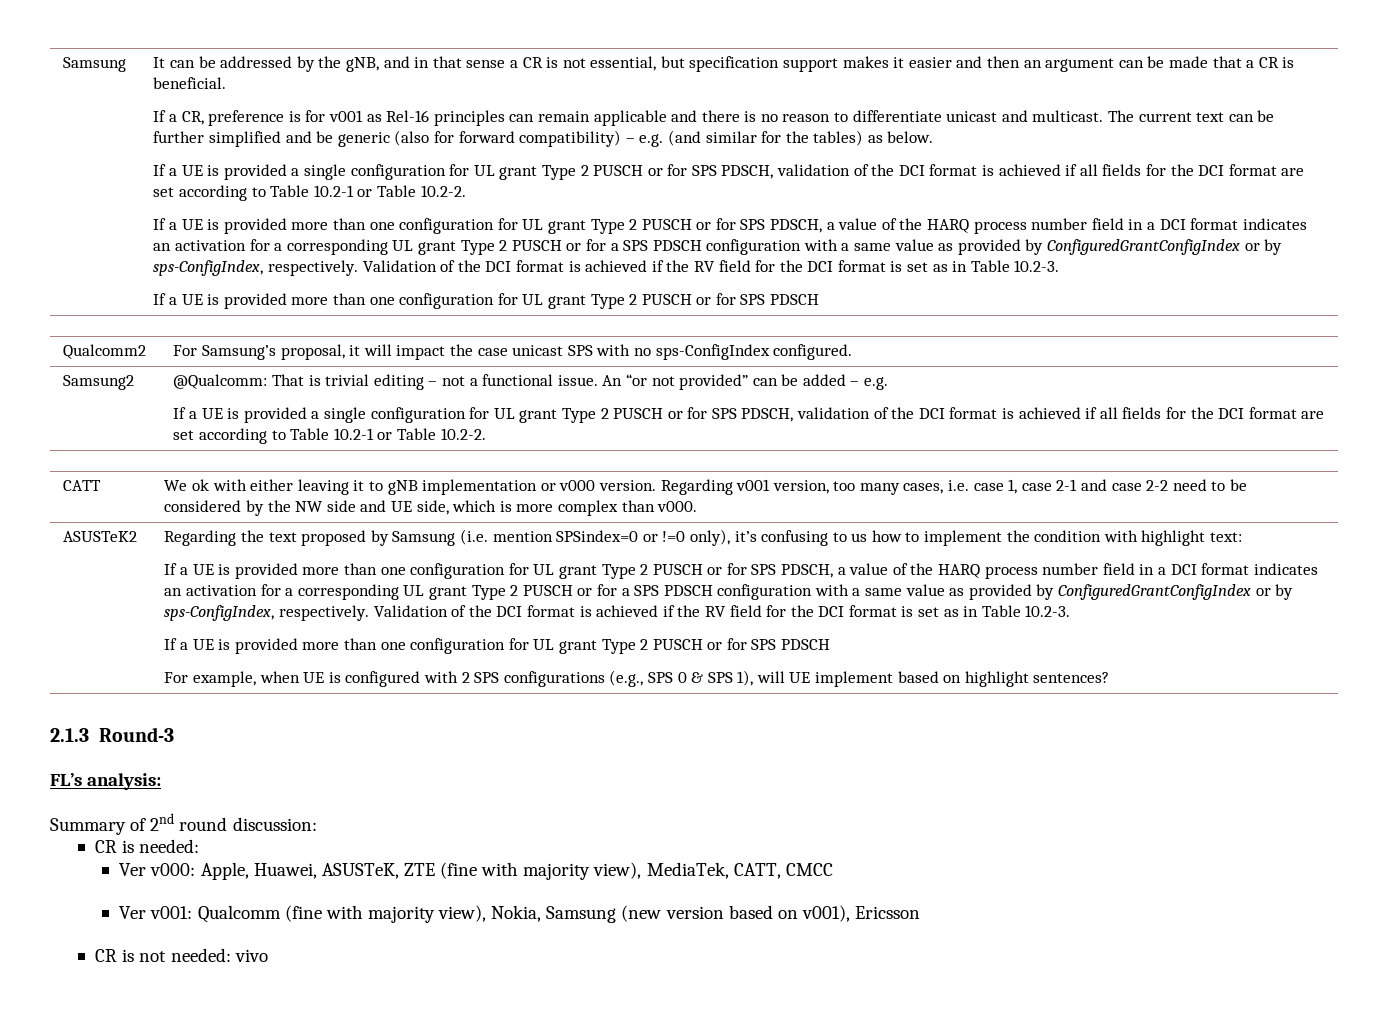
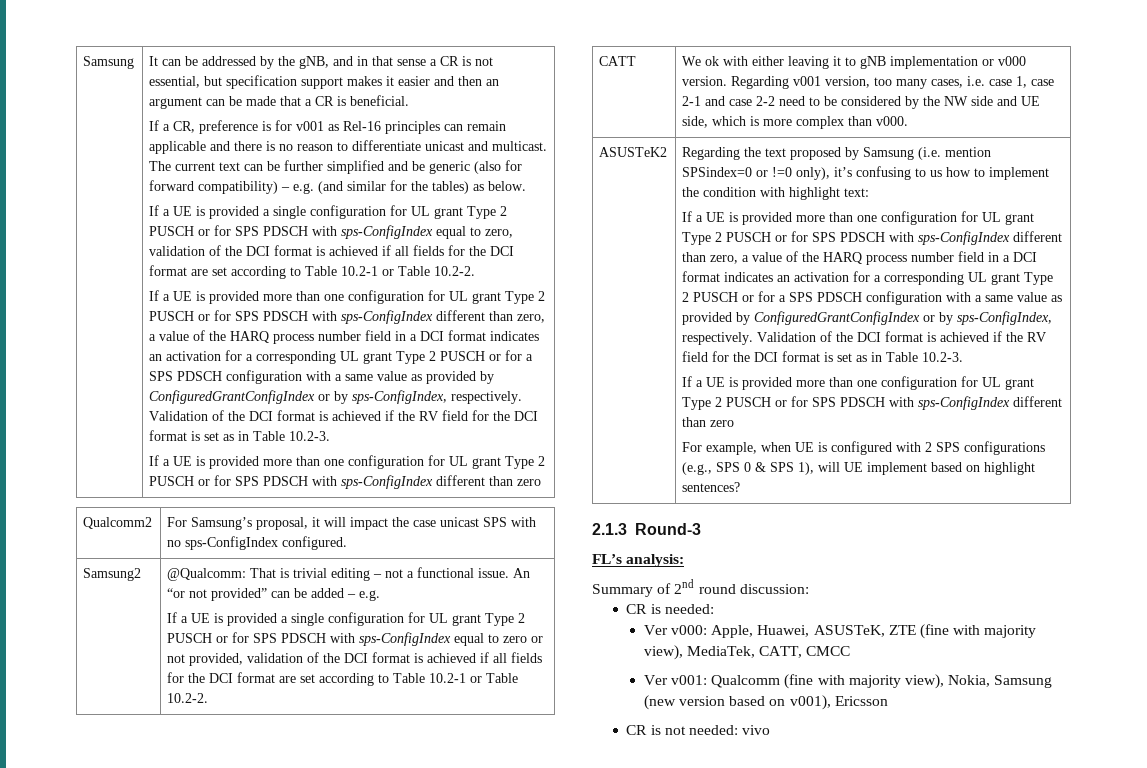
  The current text can be further simplified and be generic (also for forward compatibility) – e.g. (and similar for the tables) as below.
- If a UE is provided a single configuration for UL grant Type 2 PUSCH or for SPS PDSCH, validation of the DCI format is achieved if all fields for the DCI format are set according to Table 10.2-1 or Table 10.2-2.
- If a UE is provided more than one configuration for UL grant Type 2 PUSCH or for SPS PDSCH, a value of the HARQ process number field in a DCI format indicates an activation for a corresponding UL grant Type 2 PUSCH or for a SPS PDSCH configuration with a same value as provided by ConfiguredGrantConfigIndex or by sps-ConfigIndex, respectively. Validation of the DCI format is achieved if the RV field for the DCI format is set as in Table 10.2-3.
- If a UE is provided more than one configuration for UL grant Type 2 PUSCH or for SPS PDSCH
+ If a UE is provided a single configuration for UL grant Type 2 PUSCH or for SPS PDSCH with sps-ConfigIndex equal to zero, validation of the DCI format is achieved if all fields for the DCI format are set according to Table 10.2-1 or Table 10.2-2.
+ If a UE is provided more than one configuration for UL grant Type 2 PUSCH or for SPS PDSCH with sps-ConfigIndex different than zero, a value of the HARQ process number field in a DCI format indicates an activation for a corresponding UL grant Type 2 PUSCH or for a SPS PDSCH configuration with a same value as provided by ConfiguredGrantConfigIndex or by sps-ConfigIndex, respectively. Validation of the DCI format is achieved if the RV field for the DCI format is set as in Table 10.2-3.
+ If a UE is provided more than one configuration for UL grant Type 2 PUSCH or for SPS PDSCH with sps-ConfigIndex different than zero
  An “or not provided” can be added – e.g.
- If a UE is provided a single configuration for UL grant Type 2 PUSCH or for SPS PDSCH, validation of the DCI format is achieved if all fields for the DCI format are set according to Table 10.2-1 or Table 10.2-2.
+ If a UE is provided a single configuration for UL grant Type 2 PUSCH or for SPS PDSCH with sps-ConfigIndex equal to zero or not provided, validation of the DCI format is achieved if all fields for the DCI format are set according to Table 10.2-1 or Table 10.2-2.
  Regarding the text proposed by Samsung (i.e. mention SPSindex=0 or !=0 only), it’s confusing to us how to implement the condition with highlight text:
- If a UE is provided more than one configuration for UL grant Type 2 PUSCH or for SPS PDSCH, a value of the HARQ process number field in a DCI format indicates an activation for a corresponding UL grant Type 2 PUSCH or for a SPS PDSCH configuration with a same value as provided by ConfiguredGrantConfigIndex or by sps-ConfigIndex, respectively. Validation of the DCI format is achieved if the RV field for the DCI format is set as in Table 10.2-3.
- If a UE is provided more than one configuration for UL grant Type 2 PUSCH or for SPS PDSCH
+ If a UE is provided more than one configuration for UL grant Type 2 PUSCH or for SPS PDSCH with sps-ConfigIndex different than zero, a value of the HARQ process number field in a DCI format indicates an activation for a corresponding UL grant Type 2 PUSCH or for a SPS PDSCH configuration with a same value as provided by ConfiguredGrantConfigIndex or by sps-ConfigIndex, respectively. Validation of the DCI format is achieved if the RV field for the DCI format is set as in Table 10.2-3.
+ If a UE is provided more than one configuration for UL grant Type 2 PUSCH or for SPS PDSCH with sps-ConfigIndex different than zero

